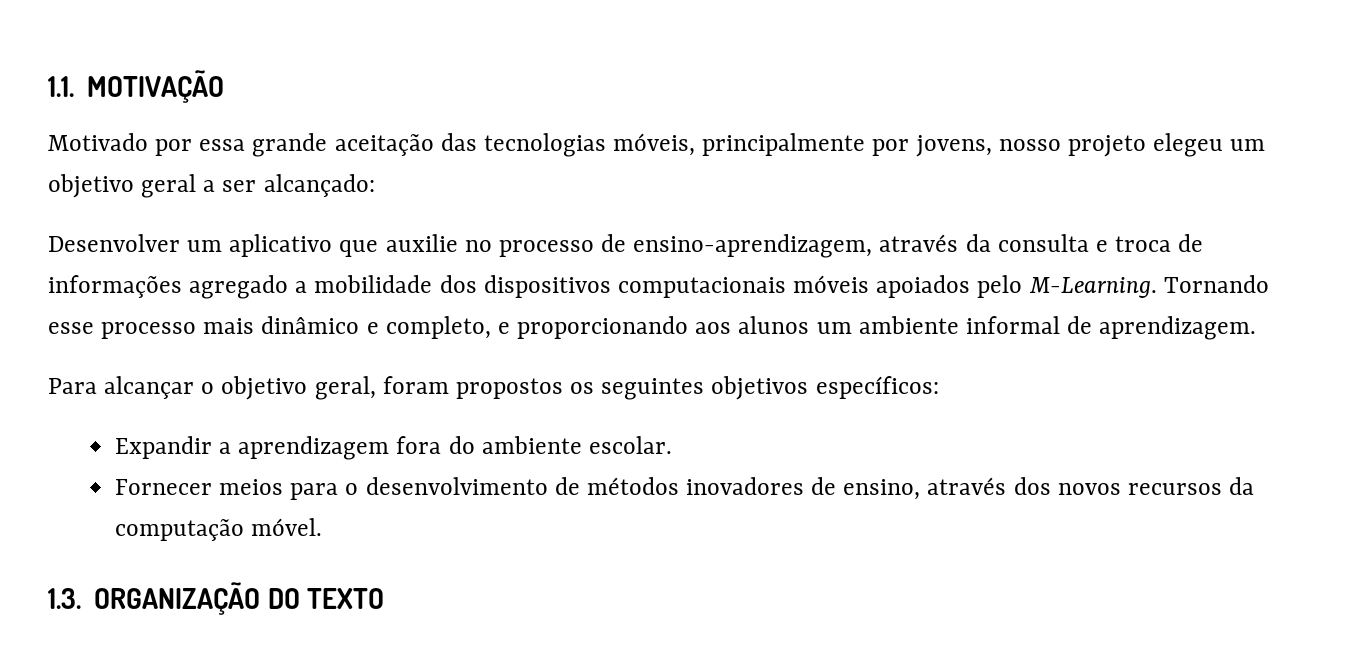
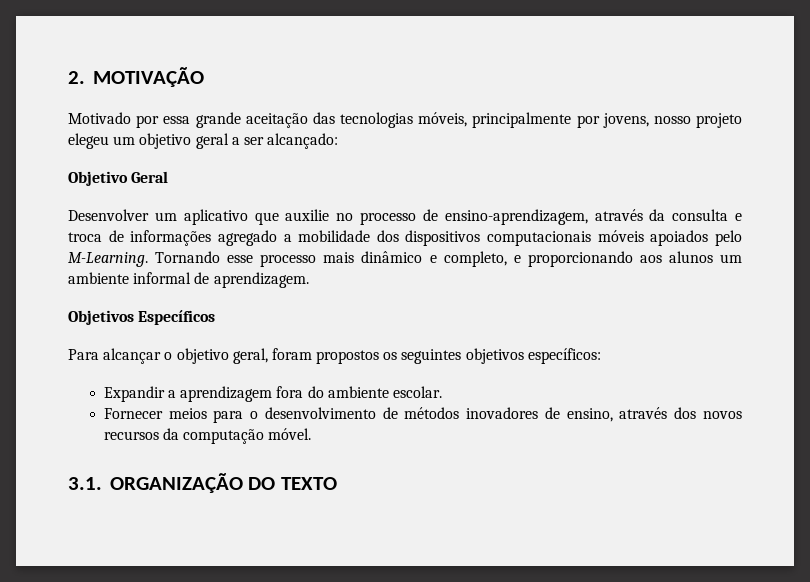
- 1.1. MOTIVAÇÃO
+ 2. MOTIVAÇÃO
+ Objetivo Geral
+ Objetivos Específicos
- 1.3. ORGANIZAÇÃO DO TEXTO
+ 3.1. ORGANIZAÇÃO DO TEXTO

